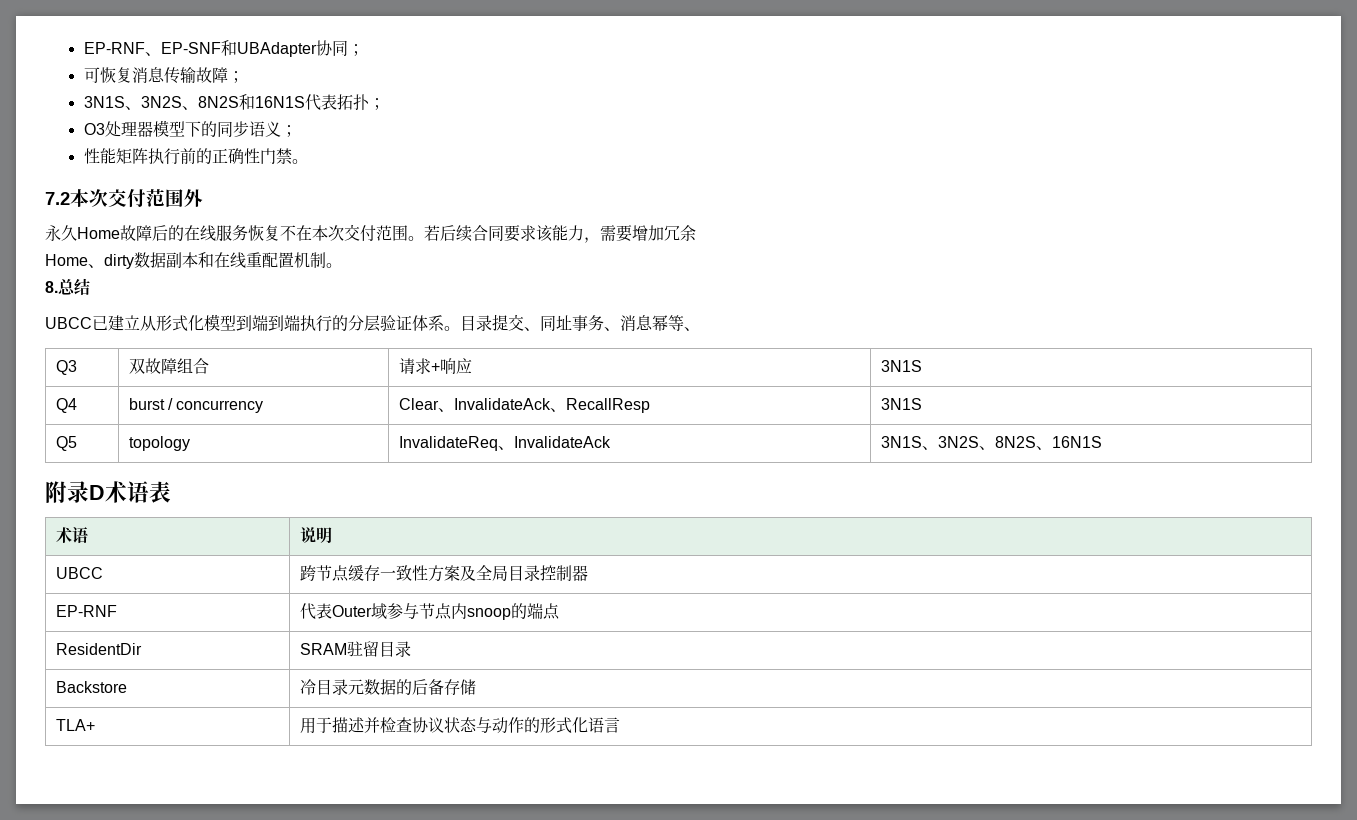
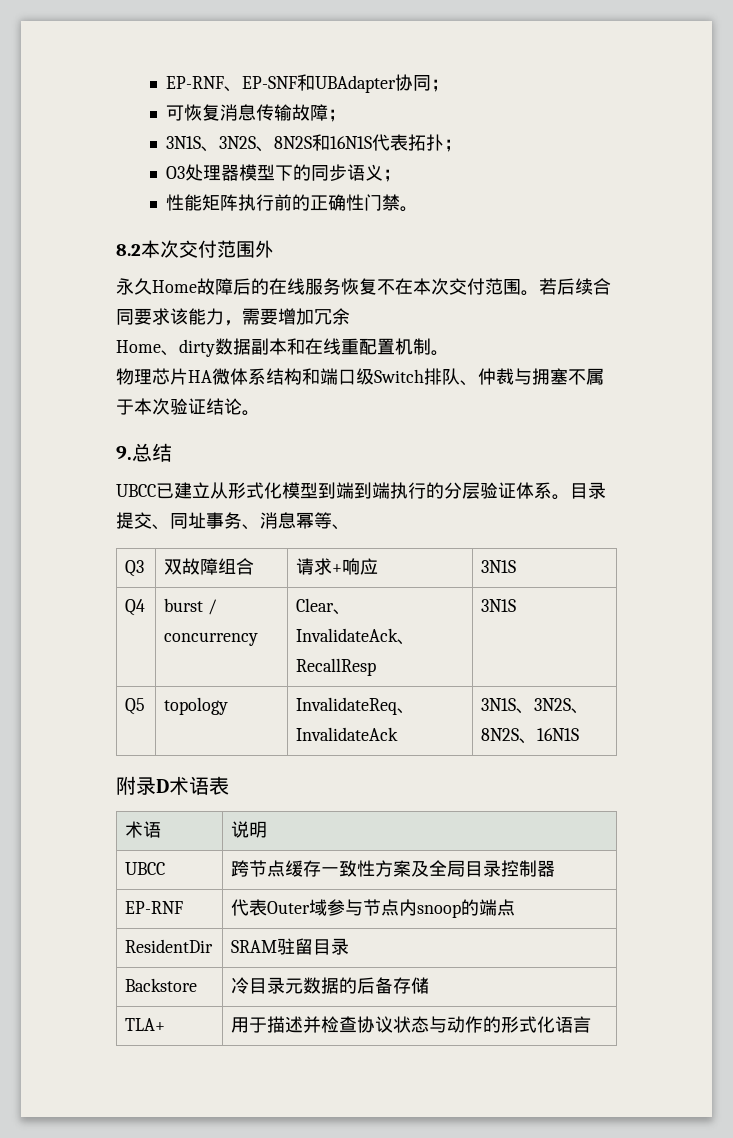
- 7.2本次交付范围外
+ 8.2本次交付范围外
- 8.总结
+ 物理芯片HA微体系结构和端口级Switch排队、仲裁与拥塞不属于本次验证结论。
+ 9.总结

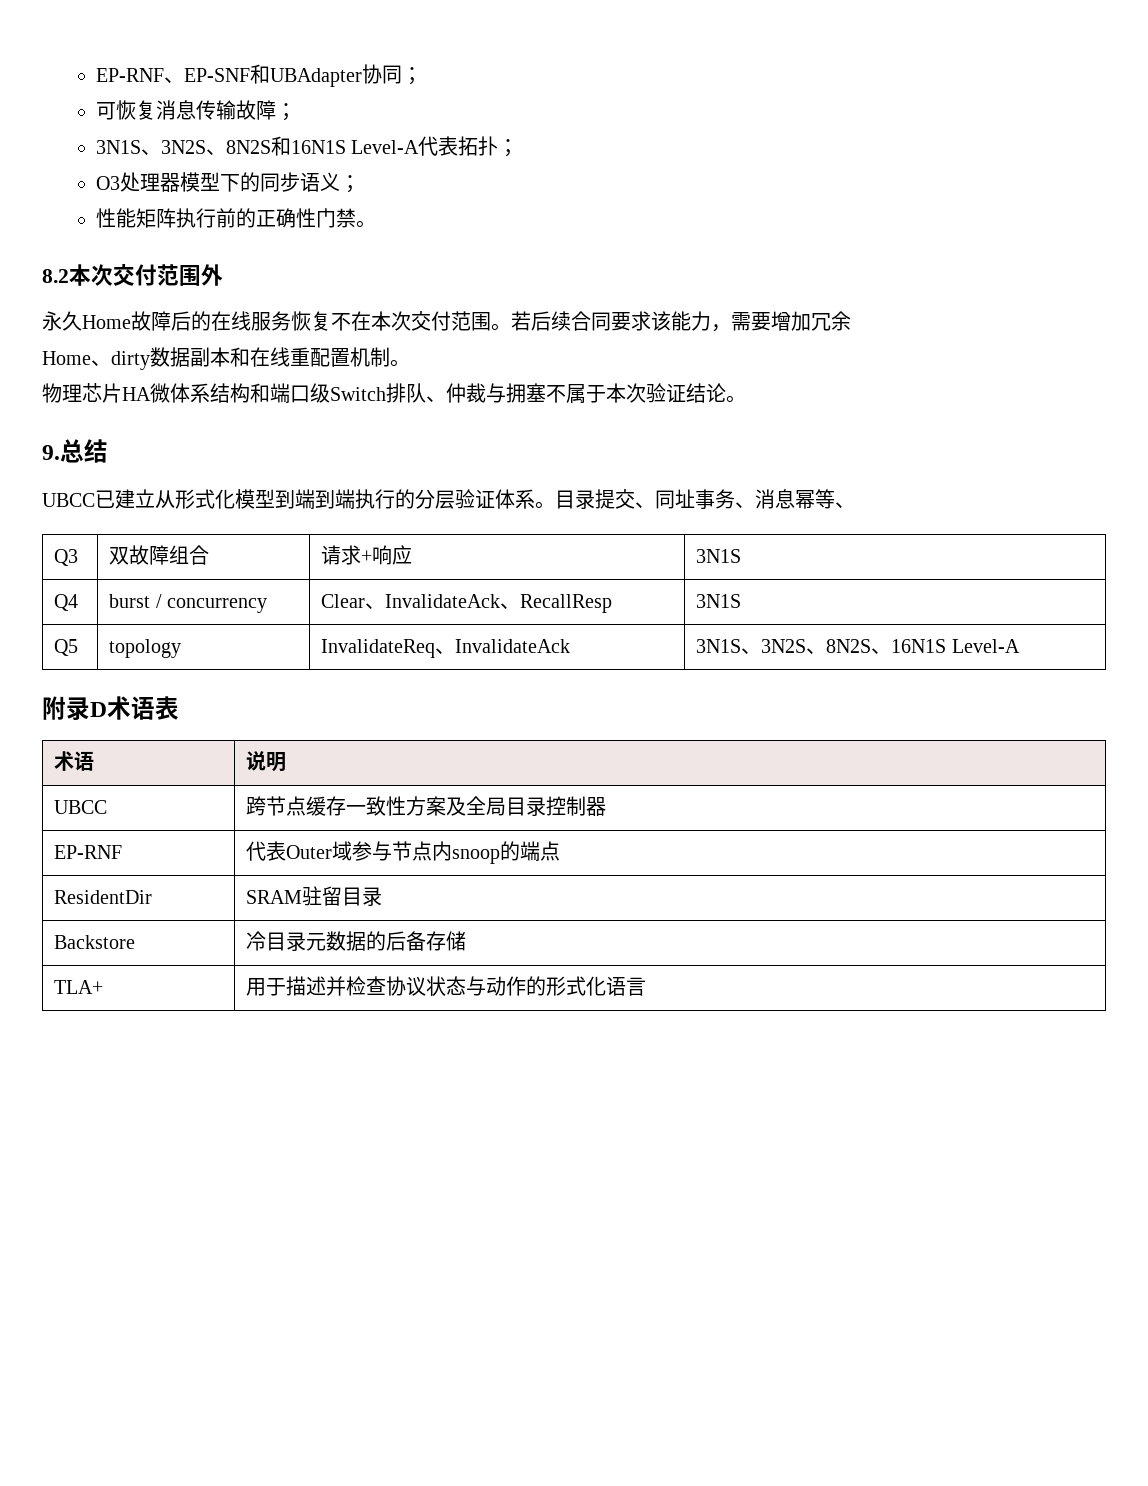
- 3N1S、3N2S、8N2S和16N1S代表拓扑；
+ 3N1S、3N2S、8N2S和16N1S Level-A代表拓扑；
- Q5 | topology | InvalidateReq、InvalidateAck | 3N1S、3N2S、8N2S、16N1S
+ Q5 | topology | InvalidateReq、InvalidateAck | 3N1S、3N2S、8N2S、16N1S Level-A

